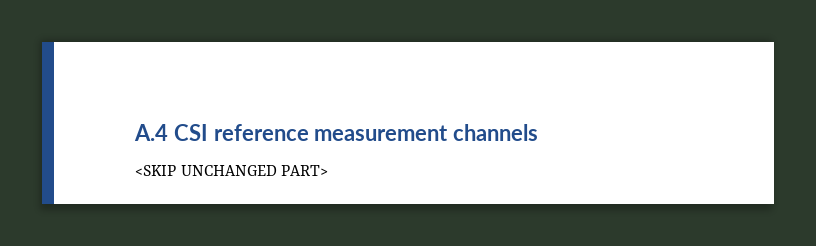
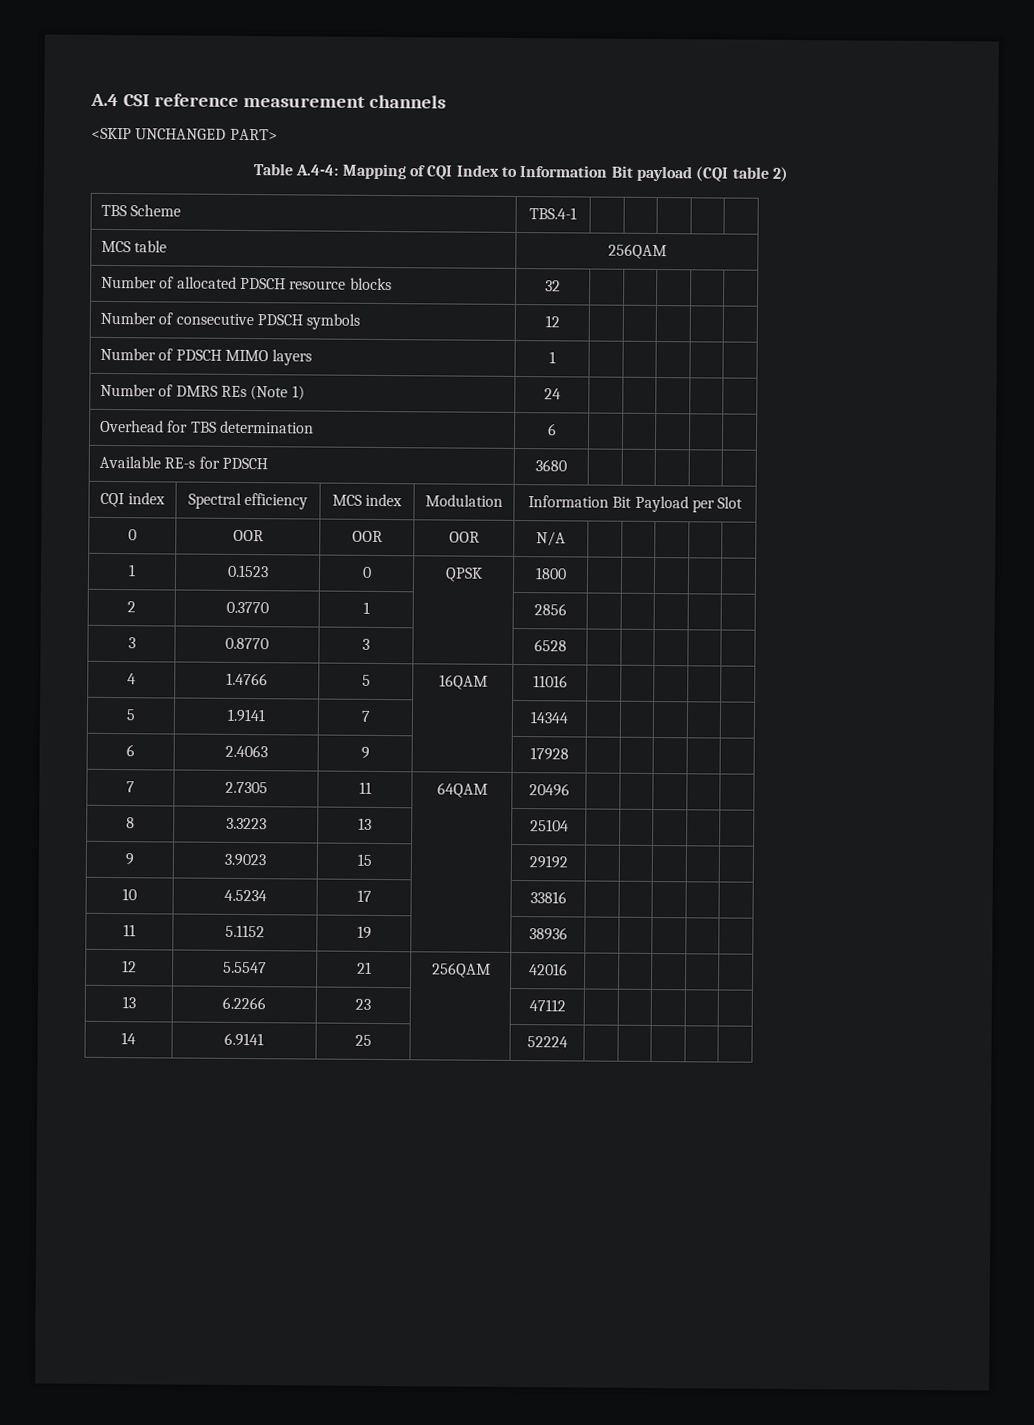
+ Table A.4-4: Mapping of CQI Index to Information Bit payload (CQI table 2)
+ TBS Scheme | TBS.4-1 | | | | |
+ MCS table | 256QAM
+ Number of allocated PDSCH resource blocks | 32 | | | | |
+ Number of consecutive PDSCH symbols | 12 | | | | |
+ Number of PDSCH MIMO layers | 1 | | | | |
+ Number of DMRS REs (Note 1) | 24 | | | | |
+ Overhead for TBS determination | 6 | | | | |
+ Available RE-s for PDSCH | 3680 | | | | |
+ CQI index | Spectral efficiency | MCS index | Modulation | Information Bit Payload per Slot
+ 0 | OOR | OOR | OOR | N/A | | | | |
+ 1 | 0.1523 | 0 | QPSK | 1800 | | | | |
+ 2 | 0.3770 | 1 | | 2856 | | | | |
+ 3 | 0.8770 | 3 | | 6528 | | | | |
+ 4 | 1.4766 | 5 | 16QAM | 11016 | | | | |
+ 5 | 1.9141 | 7 | | 14344 | | | | |
+ 6 | 2.4063 | 9 | | 17928 | | | | |
+ 7 | 2.7305 | 11 | 64QAM | 20496 | | | | |
+ 8 | 3.3223 | 13 | | 25104 | | | | |
+ 9 | 3.9023 | 15 | | 29192 | | | | |
+ 10 | 4.5234 | 17 | | 33816 | | | | |
+ 11 | 5.1152 | 19 | | 38936 | | | | |
+ 12 | 5.5547 | 21 | 256QAM | 42016 | | | | |
+ 13 | 6.2266 | 23 | | 47112 | | | | |
+ 14 | 6.9141 | 25 | | 52224 | | | | |

